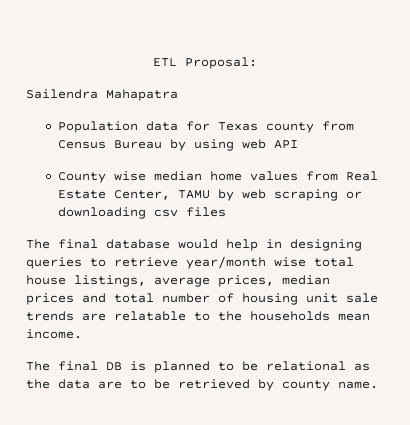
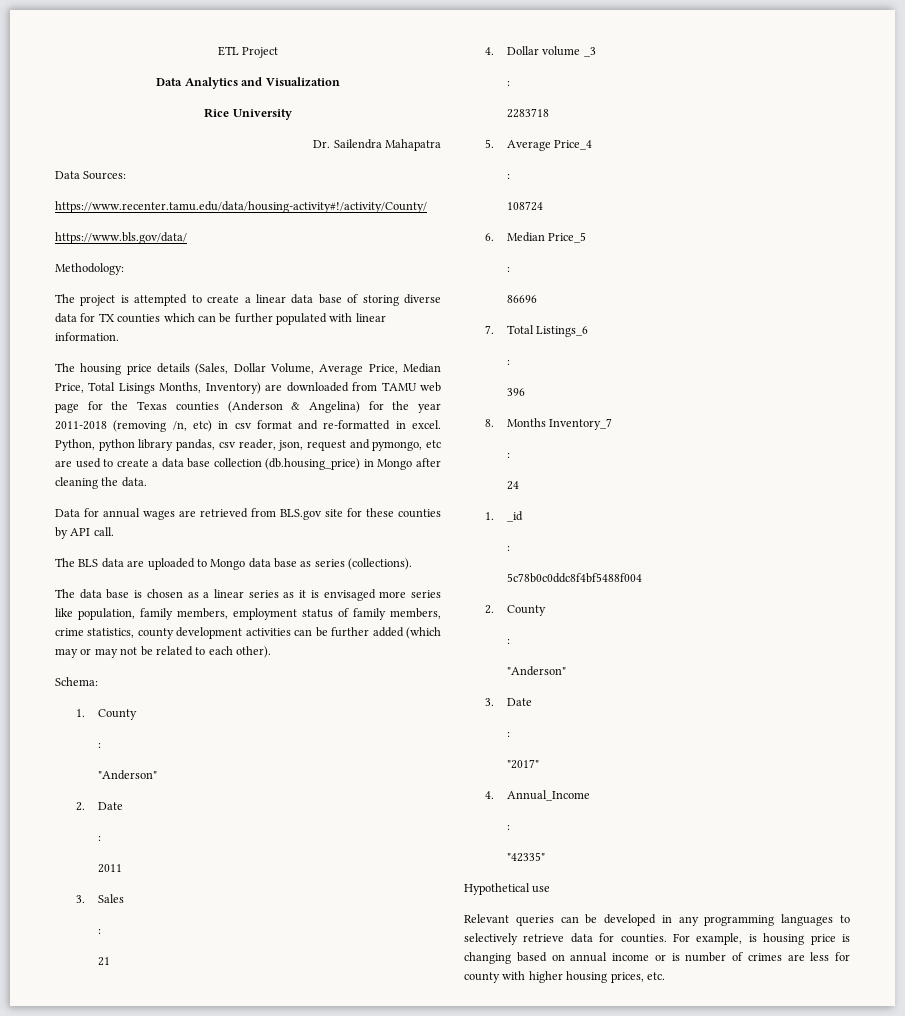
- ETL Proposal:
- Sailendra Mahapatra
- Population data for Texas county from Census Bureau by using web API
- County wise median home values from Real Estate Center, TAMU by web scraping or downloading csv files
- The final database would help in designing queries to retrieve year/month wise total house listings, average prices, median prices and total number of housing unit sale trends are relatable to the households mean income.
- The final DB is planned to be relational as the data are to be retrieved by county name.
+ ETL Project
+ Data Analytics and Visualization
+ Rice University
+ Dr. Sailendra Mahapatra
+ Data Sources:
+ https://www.recenter.tamu.edu/data/housing-activity#!/activity/County/
+ https://www.bls.gov/data/
+ Methodology:
+ The project is attempted to create a linear data base of storing diverse data for TX counties which can be further populated with linear information.
+ The housing price details (Sales, Dollar Volume, Average Price, Median Price, Total Lisings Months, Inventory) are downloaded from TAMU web page for the Texas counties (Anderson & Angelina) for the year 2011-2018 (removing /n, etc) in csv format and re-formatted in excel. Python, python library pandas, csv reader, json, request and pymongo, etc are used to create a data base collection (db.housing_price) in Mongo after cleaning the data.
+ Data for annual wages are retrieved from BLS.gov site for these counties by API call.
+ The BLS data are uploaded to Mongo data base as series (collections).
+ The data base is chosen as a linear series as it is envisaged more series like population, family members, employment status of family members, crime statistics, county development activities can be further added (which may or may not be related to each other).
+ Schema:
+ 1. County
+ :
+ "Anderson"
+ 2. Date
+ :
+ 2011
+ 3. Sales
+ :
+ 21
+ 4. Dollar volume _3
+ :
+ 2283718
+ 5. Average Price_4
+ :
+ 108724
+ 6. Median Price_5
+ :
+ 86696
+ 7. Total Listings_6
+ :
+ 396
+ 8. Months Inventory_7
+ :
+ 24
+ 1. _id
+ :
+ 5c78b0c0ddc8f4bf5488f004
+ 2. County
+ :
+ "Anderson"
+ 3. Date
+ :
+ "2017"
+ 4. Annual_Income
+ :
+ "42335"
+ Hypothetical use
+ Relevant queries can be developed in any programming languages to selectively retrieve data for counties. For example, is housing price is changing based on annual income or is number of crimes are less for county with higher housing prices, etc.

